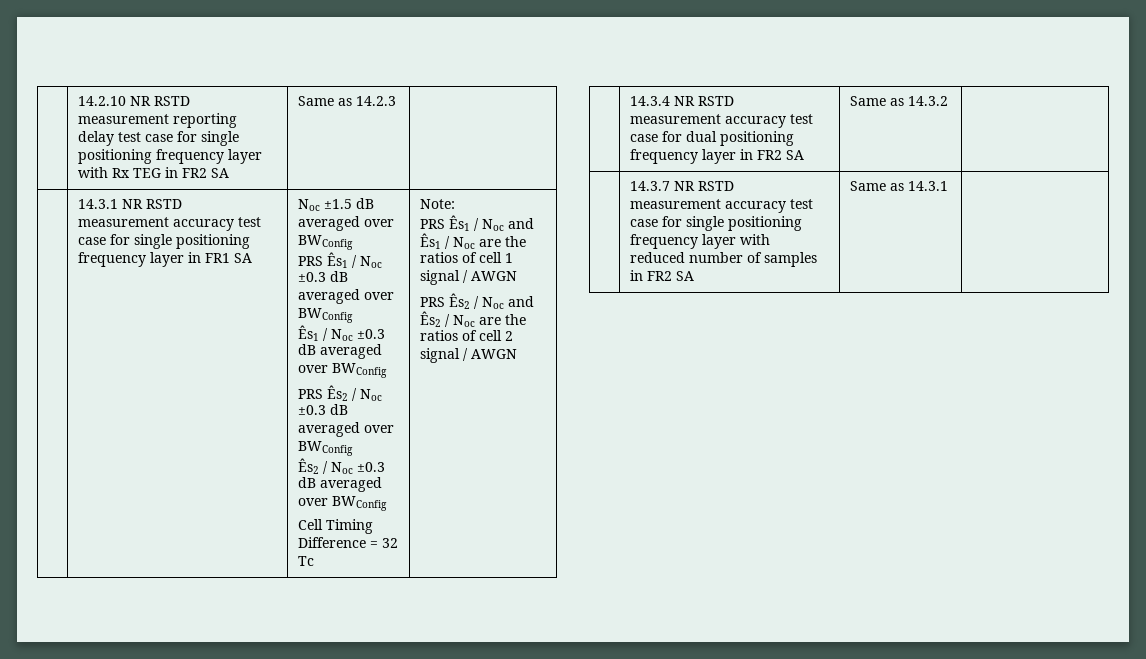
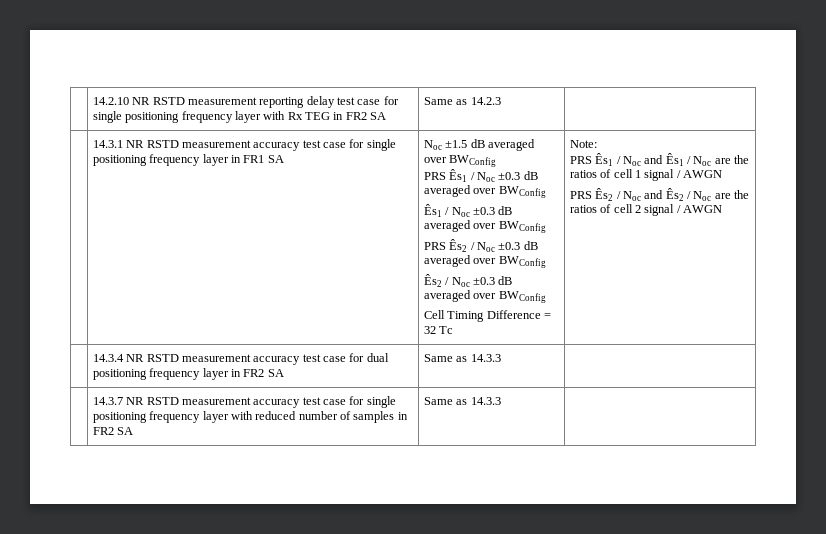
- | 14.3.4 NR RSTD measurement accuracy test case for dual positioning frequency layer in FR2 SA | Same as 14.3.2 |
+ | 14.3.4 NR RSTD measurement accuracy test case for dual positioning frequency layer in FR2 SA | Same as 14.3.3 |
- | 14.3.7 NR RSTD measurement accuracy test case for single positioning frequency layer with reduced number of samples in FR2 SA | Same as 14.3.1 |
+ | 14.3.7 NR RSTD measurement accuracy test case for single positioning frequency layer with reduced number of samples in FR2 SA | Same as 14.3.3 |

